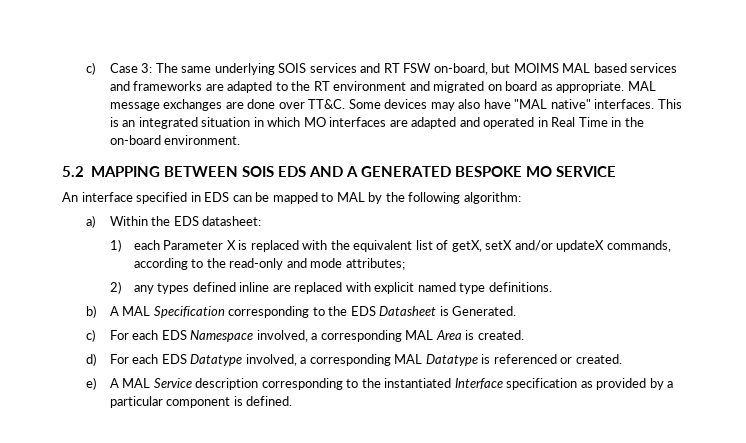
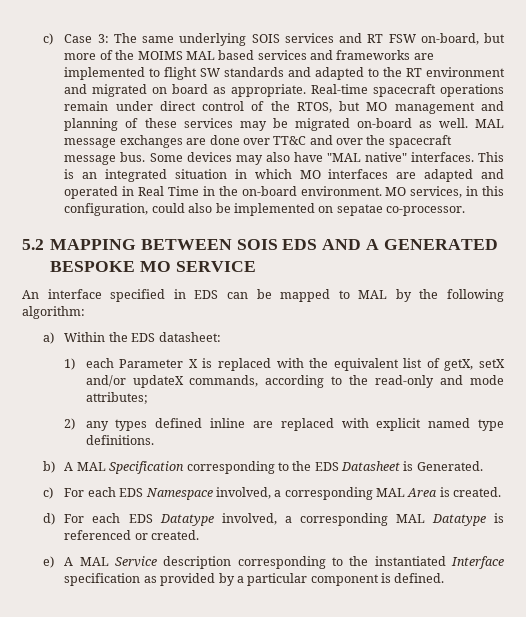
- c) Case 3: The same underlying SOIS services and RT FSW on-board, but MOIMS MAL based services and frameworks are adapted to the RT environment and migrated on board as appropriate.
+ c) Case 3: The same underlying SOIS services and RT FSW on-board, but more of the MOIMS MAL based services and frameworks are implemented to flight SW standards and adapted to the RT environment and migrated on board as appropriate.
+ Real-time spacecraft operations remain under direct control of the RTOS, but MO management and planning of these services may be migrated on-board as well.
- MAL message exchanges are done over TT&C.
+ MAL message exchanges are done over TT&C and over the spacecraft message bus.
+ MO services, in this configuration, could also be implemented on sepatae co-processor.

